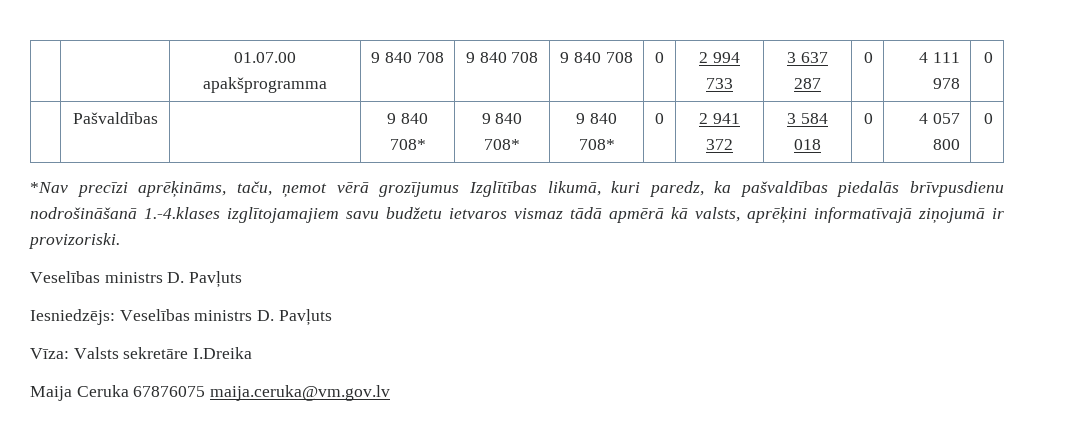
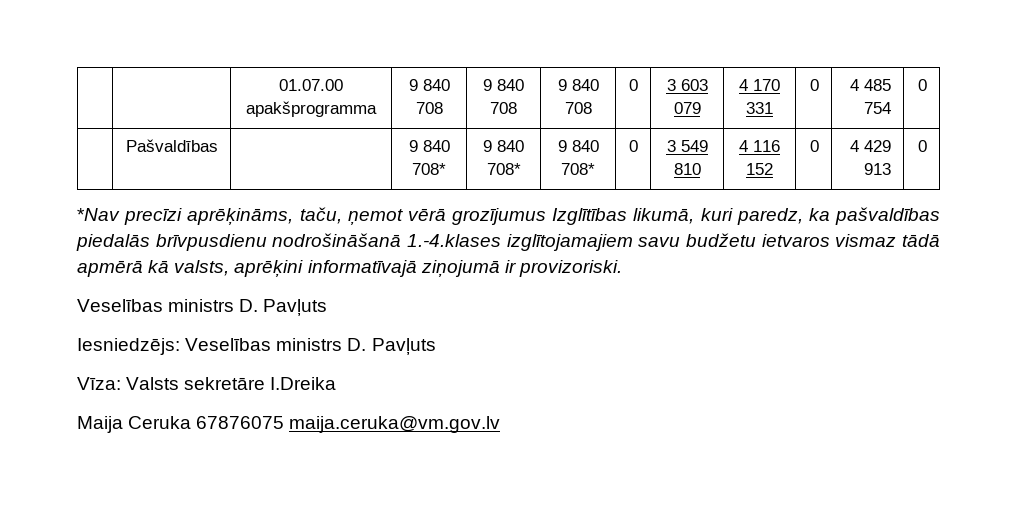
- | | 01.07.00 apakšprogramma | 9 840 708 | 9 840 708 | 9 840 708 | 0 | 2 994 733 | 3 637 287 | 0 | 4 111 978 | 0
+ | | 01.07.00 apakšprogramma | 9 840 708 | 9 840 708 | 9 840 708 | 0 | 3 603 079 | 4 170 331 | 0 | 4 485 754 | 0
- | Pašvaldības | | 9 840 708* | 9 840 708* | 9 840 708* | 0 | 2 941 372 | 3 584 018 | 0 | 4 057 800 | 0
+ | Pašvaldības | | 9 840 708* | 9 840 708* | 9 840 708* | 0 | 3 549 810 | 4 116 152 | 0 | 4 429 913 | 0

